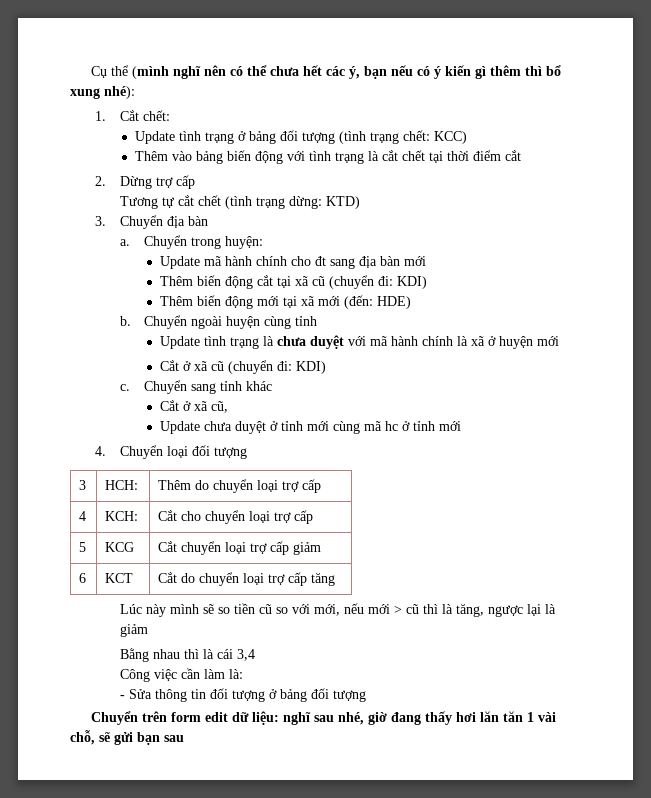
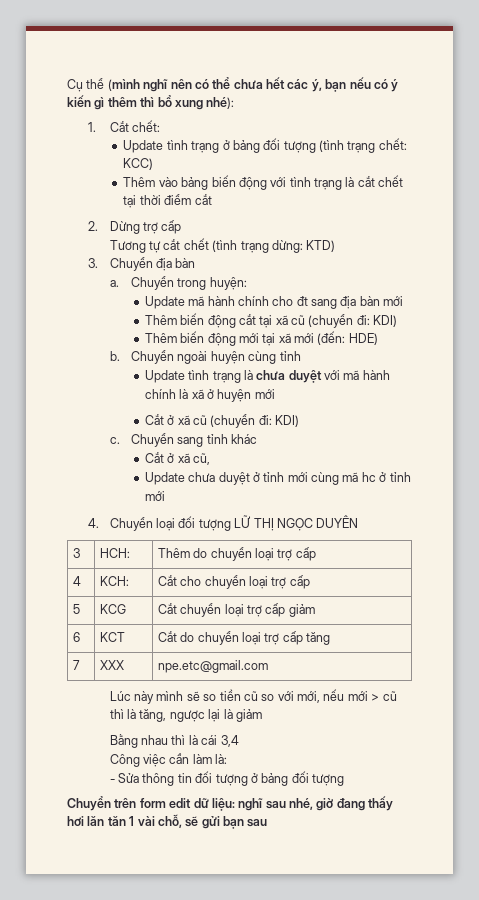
- 4. Chuyển loại đối tượng
+ 4. Chuyển loại đối tượng LỮ THỊ NGỌC DUYÊN
+ 7 | XXX | npe.etc@gmail.com

